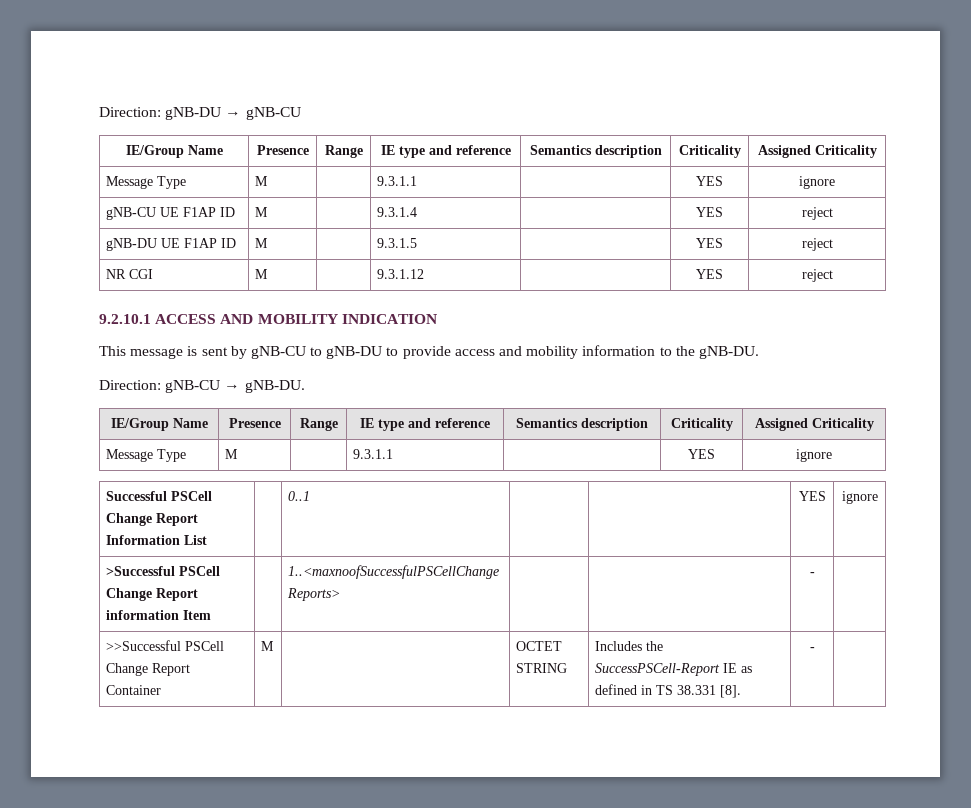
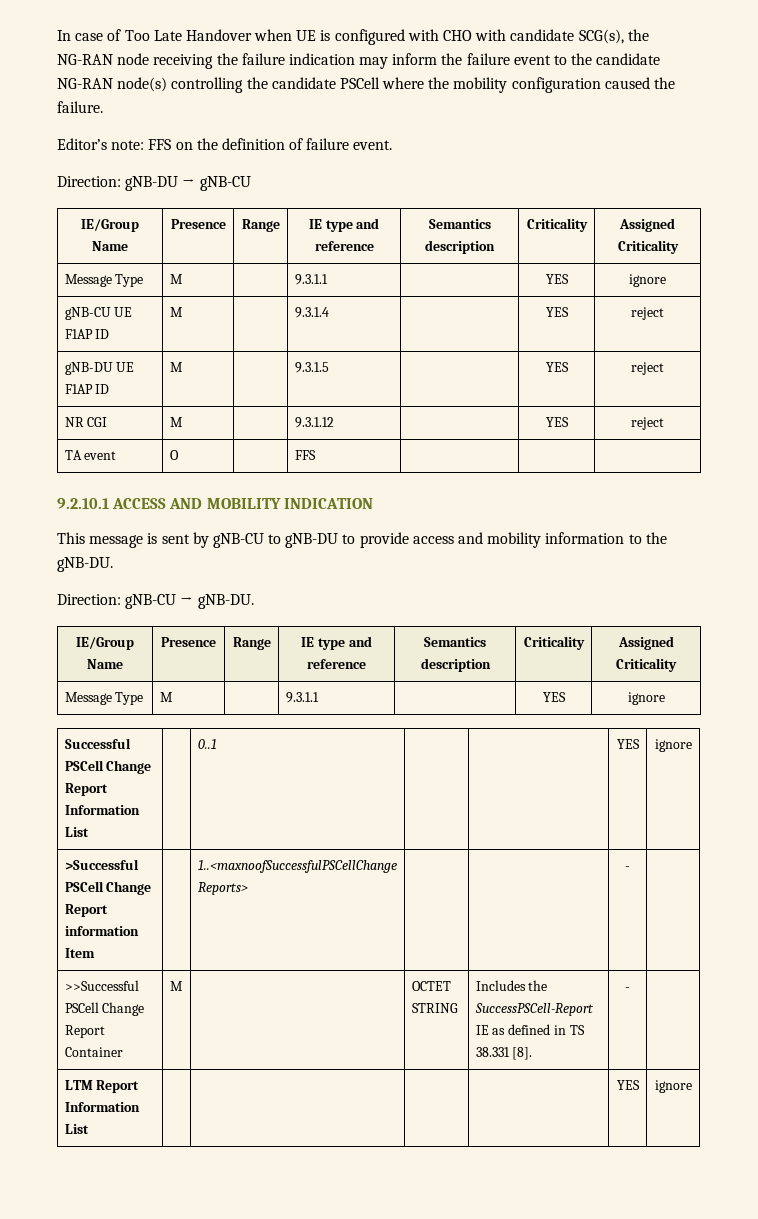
+ In case of Too Late Handover when UE is configured with CHO with candidate SCG(s), the NG-RAN node receiving the failure indication may inform the failure event to the candidate NG-RAN node(s) controlling the candidate PSCell where the mobility configuration caused the failure.
+ Editor’s note: FFS on the definition of failure event.
+ TA event | O | | FFS | | |
+ LTM Report Information List | | | | | YES | ignore

